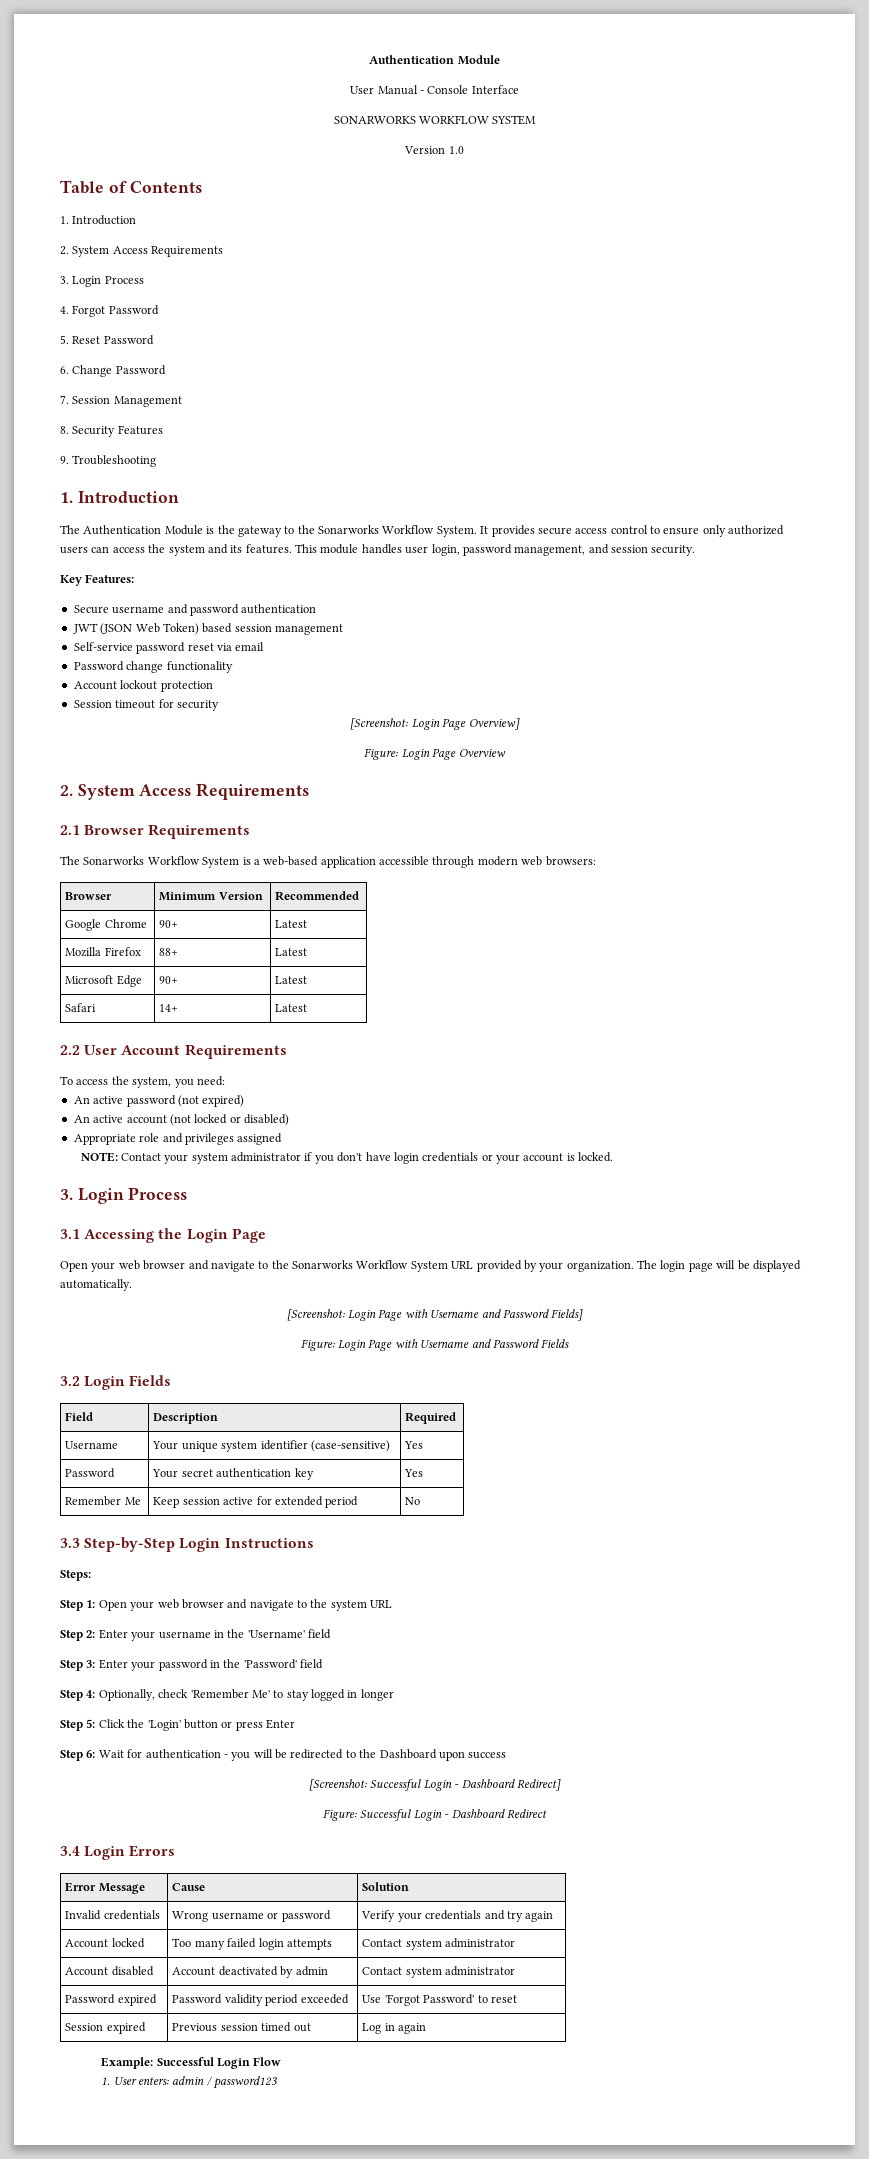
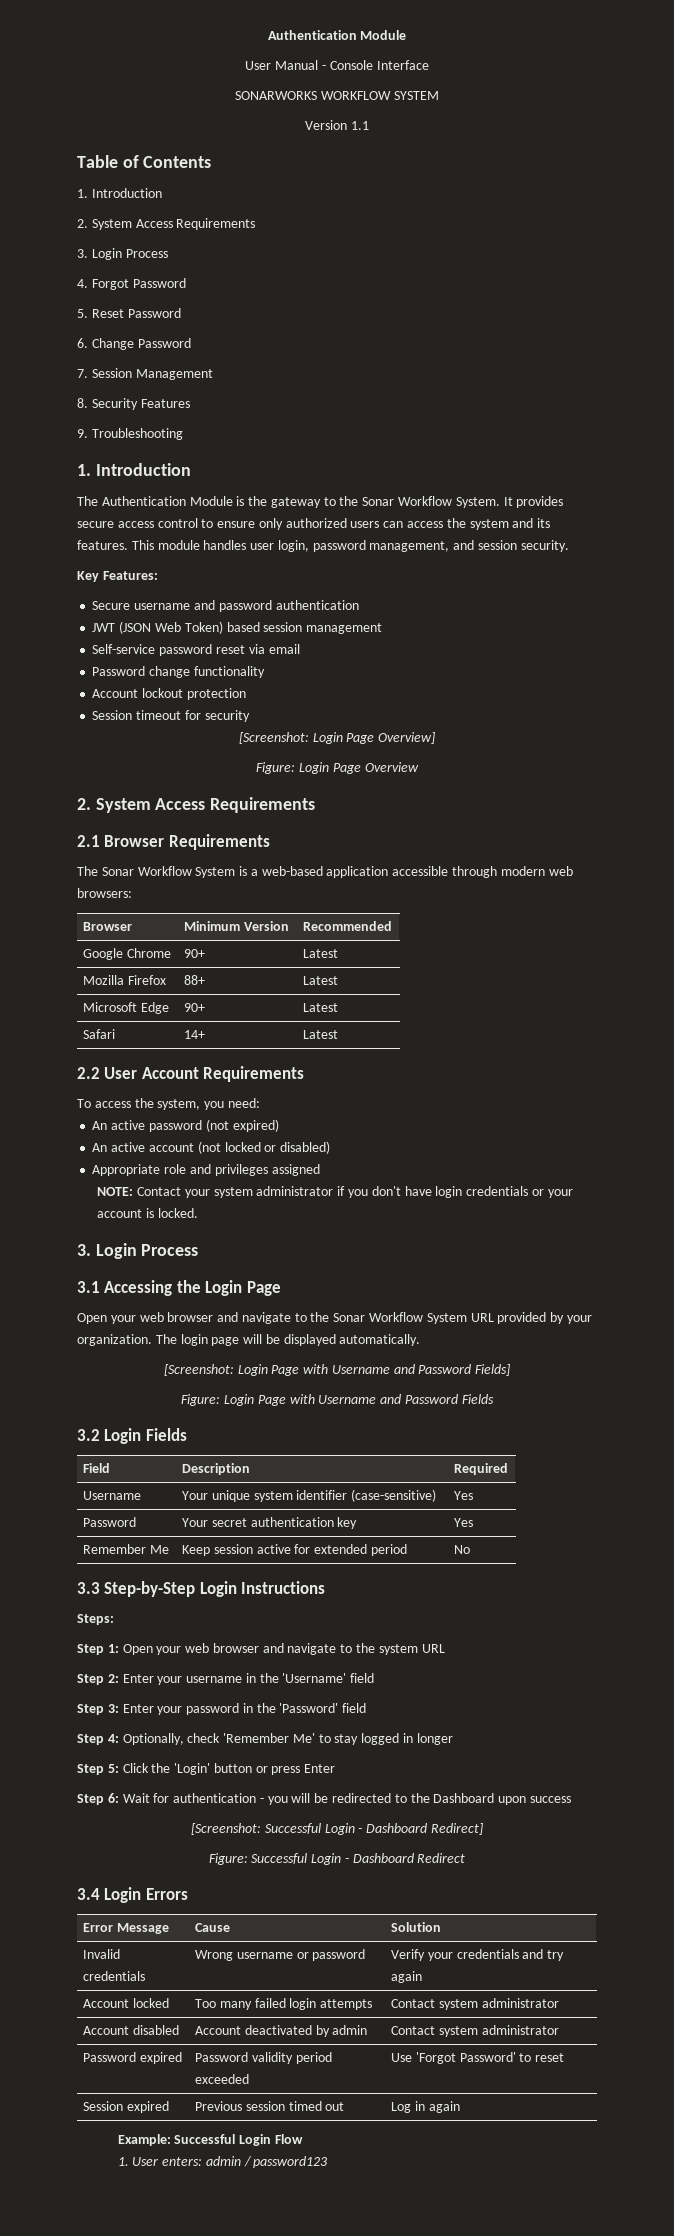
- Version 1.0
+ Version 1.1
- The Authentication Module is the gateway to the Sonarworks Workflow System.
+ The Authentication Module is the gateway to the Sonar Workflow System.
- The Sonarworks Workflow System is a web-based application accessible through modern web browsers:
+ The Sonar Workflow System is a web-based application accessible through modern web browsers:
- Open your web browser and navigate to the Sonarworks Workflow System URL provided by your organization.
+ Open your web browser and navigate to the Sonar Workflow System URL provided by your organization.

